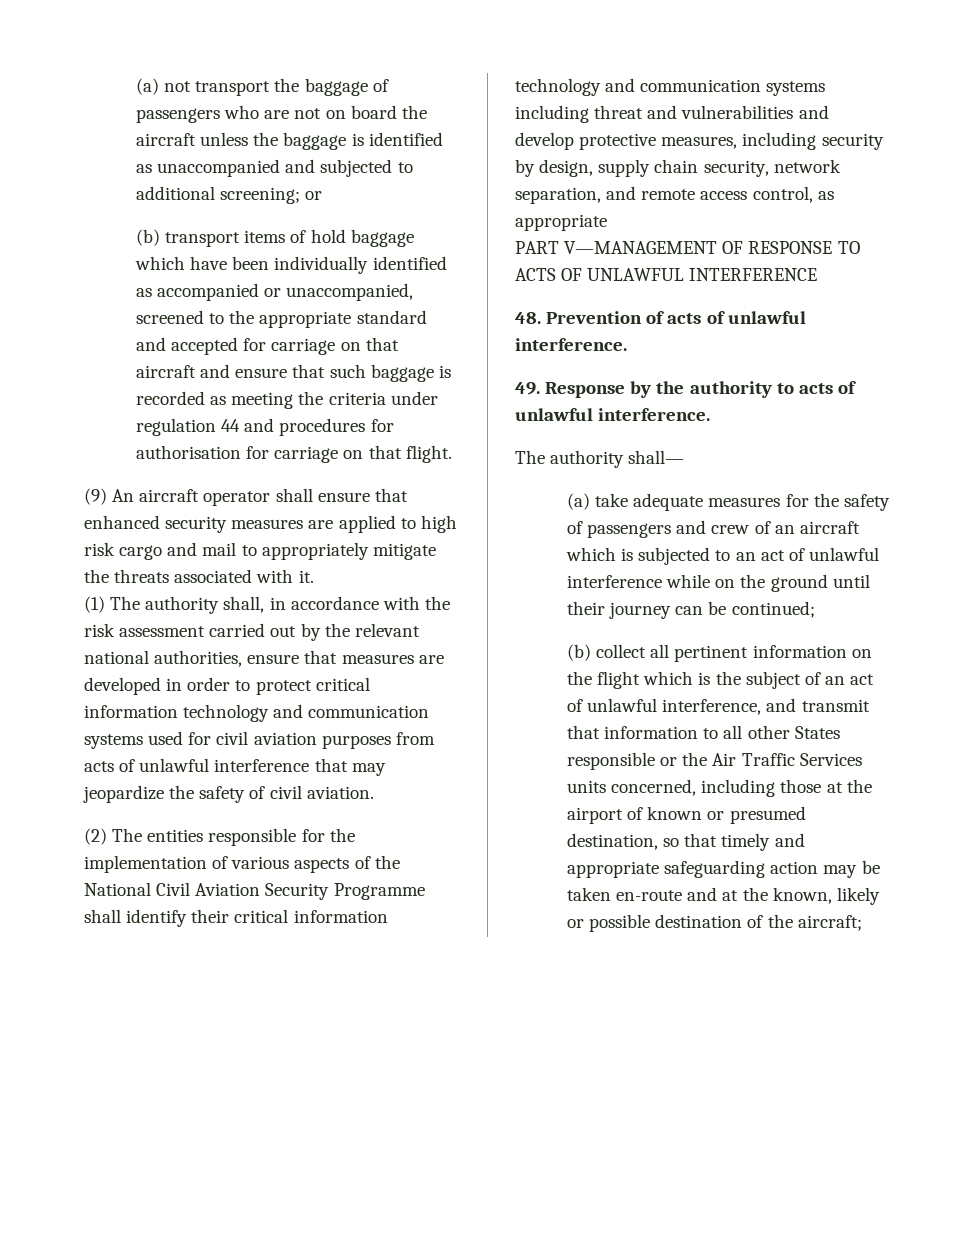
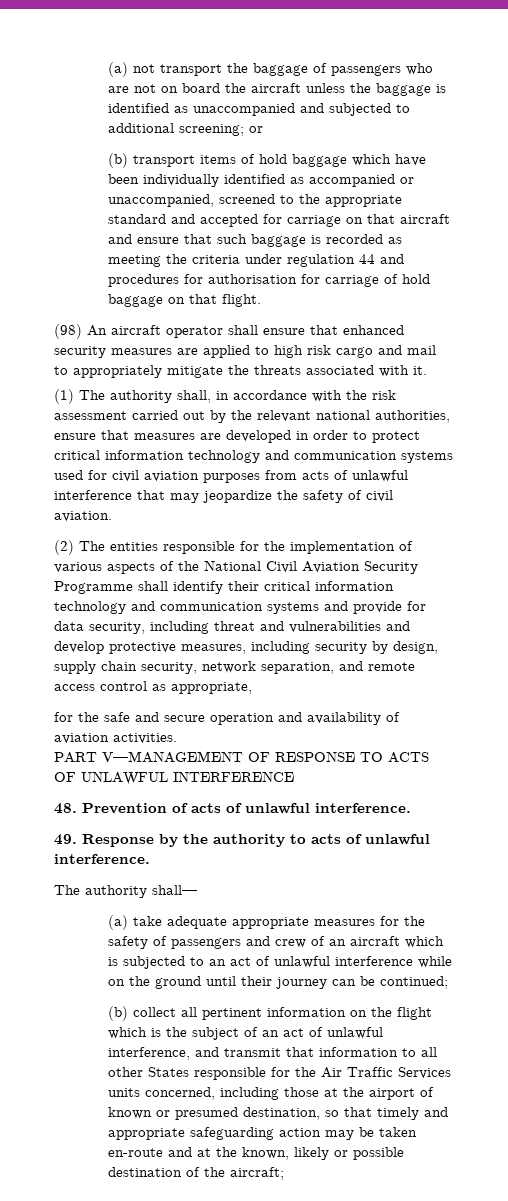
- (b) transport items of hold baggage which have been individually identified as accompanied or unaccompanied, screened to the appropriate standard and accepted for carriage on that aircraft and ensure that such baggage is recorded as meeting the criteria under regulation 44 and procedures for authorisation for carriage on that flight.
+ (b) transport items of hold baggage which have been individually identified as accompanied or unaccompanied, screened to the appropriate standard and accepted for carriage on that aircraft and ensure that such baggage is recorded as meeting the criteria under regulation 44 and procedures for authorisation for carriage of hold baggage on that flight.
- (9) An aircraft operator shall ensure that enhanced security measures are applied to high risk cargo and mail to appropriately mitigate the threats associated with it.
+ (98) An aircraft operator shall ensure that enhanced security measures are applied to high risk cargo and mail to appropriately mitigate the threats associated with it.
- (2) The entities responsible for the implementation of various aspects of the National Civil Aviation Security Programme shall identify their critical information technology and communication systems including threat and vulnerabilities and develop protective measures, including security by design, supply chain security, network separation, and remote access control, as appropriate
+ (2) The entities responsible for the implementation of various aspects of the National Civil Aviation Security Programme shall identify their critical information technology and communication systems and provide for data security, including threat and vulnerabilities and develop protective measures, including security by design, supply chain security, network separation, and remote access control as appropriate,
+ for the safe and secure operation and availability of aviation activities.
- (a) take adequate measures for the safety of passengers and crew of an aircraft which is subjected to an act of unlawful interference while on the ground until their journey can be continued;
+ (a) take adequate appropriate measures for the safety of passengers and crew of an aircraft which is subjected to an act of unlawful interference while on the ground until their journey can be continued;
- (b) collect all pertinent information on the flight which is the subject of an act of unlawful interference, and transmit that information to all other States responsible or the Air Traffic Services units concerned, including those at the airport of known or presumed destination, so that timely and appropriate safeguarding action may be taken en-route and at the known, likely or possible destination of the aircraft;
+ (b) collect all pertinent information on the flight which is the subject of an act of unlawful interference, and transmit that information to all other States responsible for the Air Traffic Services units concerned, including those at the airport of known or presumed destination, so that timely and appropriate safeguarding action may be taken en-route and at the known, likely or possible destination of the aircraft;

